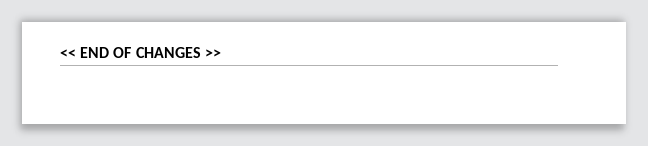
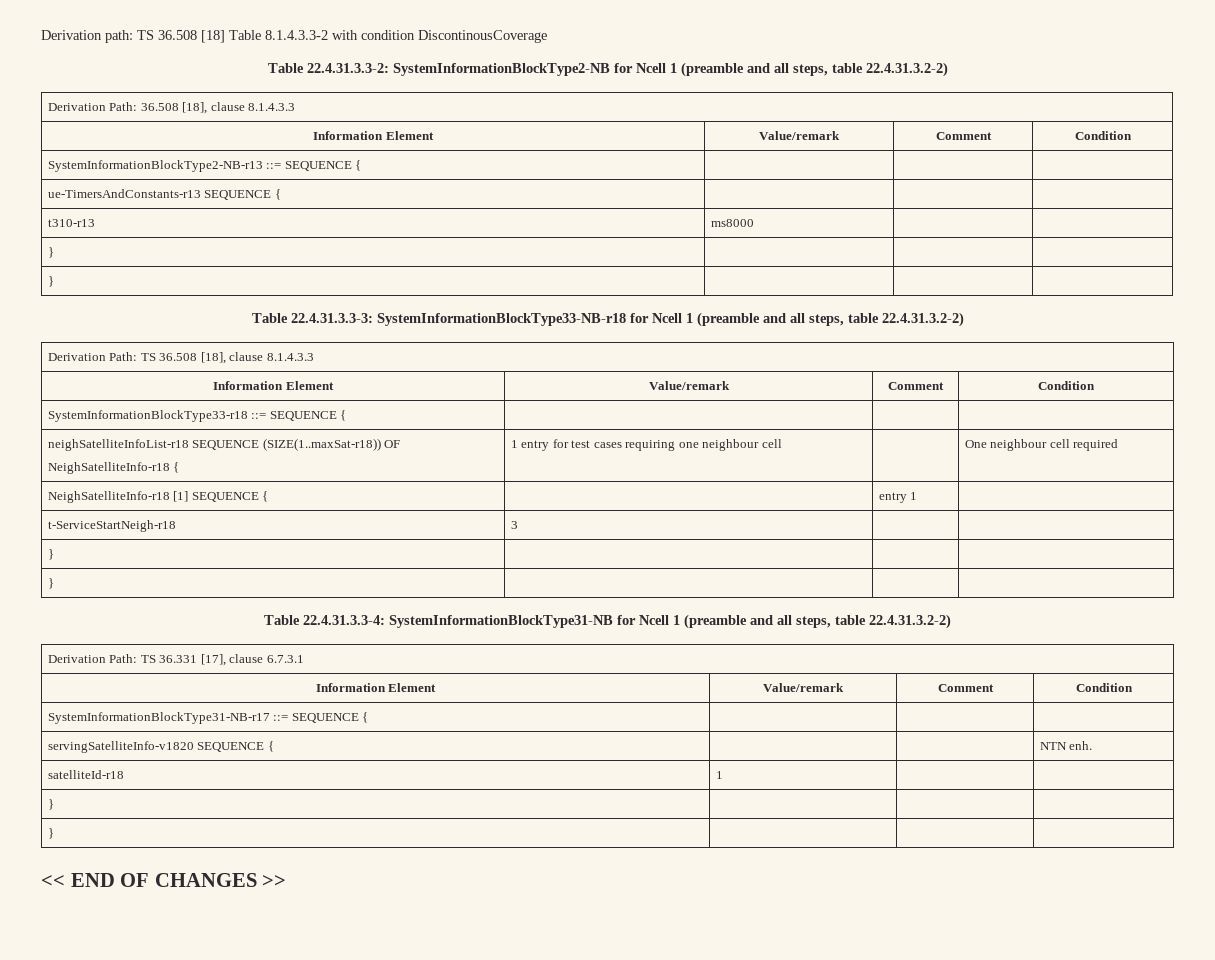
+ Derivation path: TS 36.508 [18] Table 8.1.4.3.3-2 with condition DiscontinousCoverage
+ Table 22.4.31.3.3-2: SystemInformationBlockType2-NB for Ncell 1 (preamble and all steps, table 22.4.31.3.2-2)
+ Derivation Path: 36.508 [18], clause 8.1.4.3.3
+ Information Element | Value/remark | Comment | Condition
+ SystemInformationBlockType2-NB-r13 ::= SEQUENCE { | | |
+ ue-TimersAndConstants-r13 SEQUENCE { | | |
+ t310-r13 | ms8000 | |
+ } | | |
+ } | | |
+ Table 22.4.31.3.3-3: SystemInformationBlockType33-NB-r18 for Ncell 1 (preamble and all steps, table 22.4.31.3.2-2)
+ Derivation Path: TS 36.508 [18], clause 8.1.4.3.3
+ Information Element | Value/remark | Comment | Condition
+ SystemInformationBlockType33-r18 ::= SEQUENCE { | | |
+ neighSatelliteInfoList-r18 SEQUENCE (SIZE(1..maxSat-r18)) OF
+ NeighSatelliteInfo-r18 { | 1 entry for test cases requiring one neighbour cell | | One neighbour cell required
+ NeighSatelliteInfo-r18 [1] SEQUENCE { | | entry 1 |
+ t-ServiceStartNeigh-r18 | 3 | |
+ } | | |
+ } | | |
+ Table 22.4.31.3.3-4: SystemInformationBlockType31-NB for Ncell 1 (preamble and all steps, table 22.4.31.3.2-2)
+ Derivation Path: TS 36.331 [17], clause 6.7.3.1
+ Information Element | Value/remark | Comment | Condition
+ SystemInformationBlockType31-NB-r17 ::= SEQUENCE { | | |
+ servingSatelliteInfo-v1820 SEQUENCE { | | | NTN enh.
+ satelliteId-r18 | 1 | |
+ } | | |
+ } | | |

